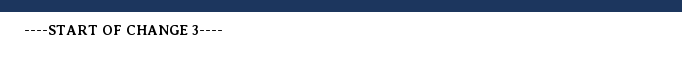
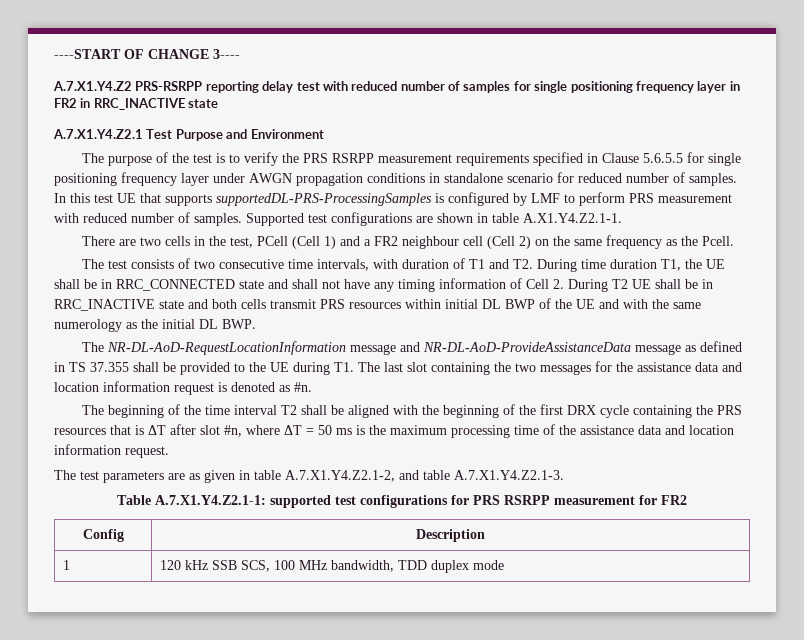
+ A.7.X1.Y4.Z2 PRS-RSRPP reporting delay test with reduced number of samples for single positioning frequency layer in FR2 in RRC_INACTIVE state
+ A.7.X1.Y4.Z2.1 Test Purpose and Environment
+ The purpose of the test is to verify the PRS RSRPP measurement requirements specified in Clause 5.6.5.5 for single positioning frequency layer under AWGN propagation conditions in standalone scenario for reduced number of samples. In this test UE that supports supportedDL-PRS-ProcessingSamples is configured by LMF to perform PRS measurement with reduced number of samples. Supported test configurations are shown in table A.X1.Y4.Z2.1-1.
+ There are two cells in the test, PCell (Cell 1) and a FR2 neighbour cell (Cell 2) on the same frequency as the Pcell.
+ The test consists of two consecutive time intervals, with duration of T1 and T2. During time duration T1, the UE shall be in RRC_CONNECTED state and shall not have any timing information of Cell 2. During T2 UE shall be in RRC_INACTIVE state and both cells transmit PRS resources within initial DL BWP of the UE and with the same numerology as the initial DL BWP.
+ The NR-DL-AoD-RequestLocationInformation message and NR-DL-AoD-ProvideAssistanceData message as defined in TS 37.355 shall be provided to the UE during T1. The last slot containing the two messages for the assistance data and location information request is denoted as #n.
+ The beginning of the time interval T2 shall be aligned with the beginning of the first DRX cycle containing the PRS resources that is ΔT after slot #n, where ΔT = 50 ms is the maximum processing time of the assistance data and location information request.
+ The test parameters are as given in table A.7.X1.Y4.Z2.1-2, and table A.7.X1.Y4.Z2.1-3.
+ Table A.7.X1.Y4.Z2.1-1: supported test configurations for PRS RSRPP measurement for FR2
+ Config | Description
+ 1 | 120 kHz SSB SCS, 100 MHz bandwidth, TDD duplex mode

